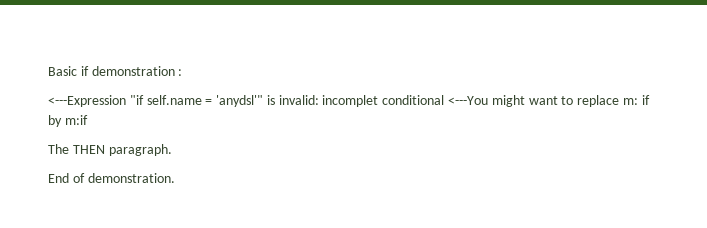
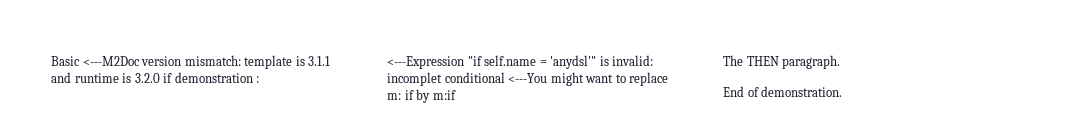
- Basic if demonstration :
+ Basic <---M2Doc version mismatch: template is 3.1.1 and runtime is 3.2.0 if demonstration :

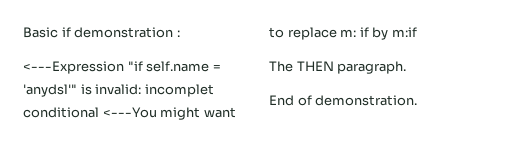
- Basic <---M2Doc version mismatch: template is 3.1.1 and runtime is 3.2.0 if demonstration :
+ Basic if demonstration :

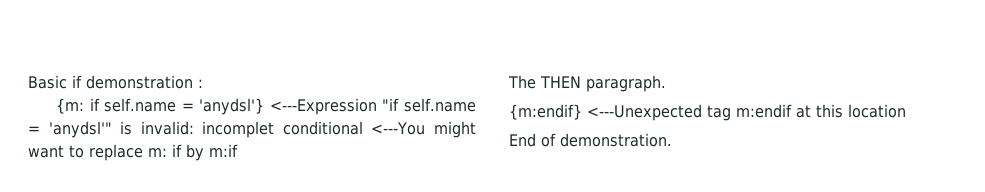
- <---Expression "if self.name = 'anydsl'" is invalid: incomplet conditional <---You might want to replace m: if by m:if
+ {m: if self.name = 'anydsl'} <---Expression "if self.name = 'anydsl'" is invalid: incomplet conditional <---You might want to replace m: if by m:if
+ {m:endif} <---Unexpected tag m:endif at this location

